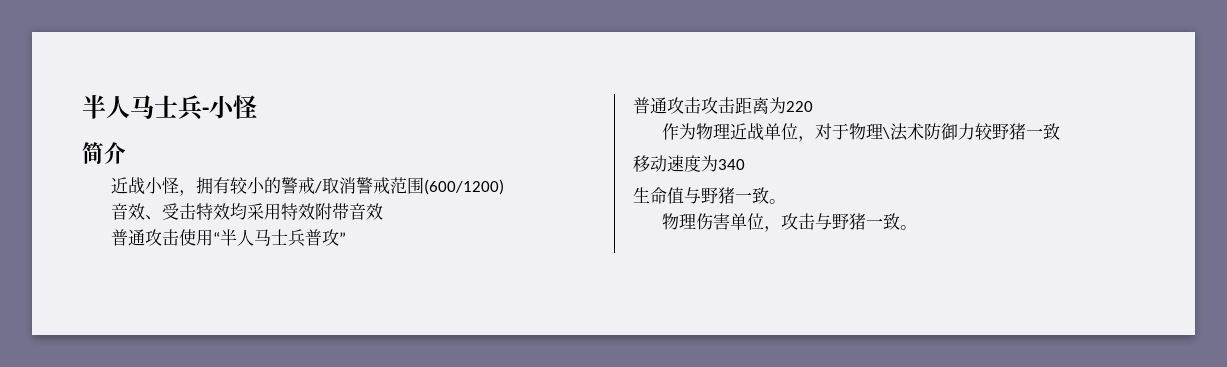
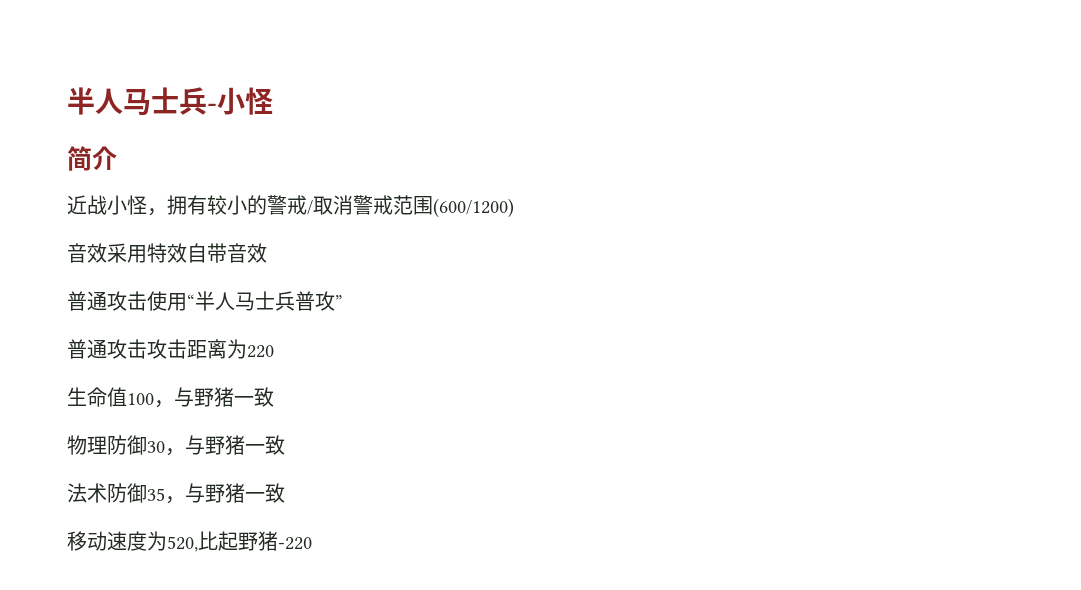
- 音效、受击特效均采用特效附带音效
+ 音效采用特效自带音效
- 作为物理近战单位，对于物理\法术防御力较野猪一致
+ 生命值100，与野猪一致
+ 物理防御30，与野猪一致
+ 法术防御35，与野猪一致
- 移动速度为340
- 生命值与野猪一致。
- 物理伤害单位，攻击与野猪一致。
+ 移动速度为520,比起野猪-220

